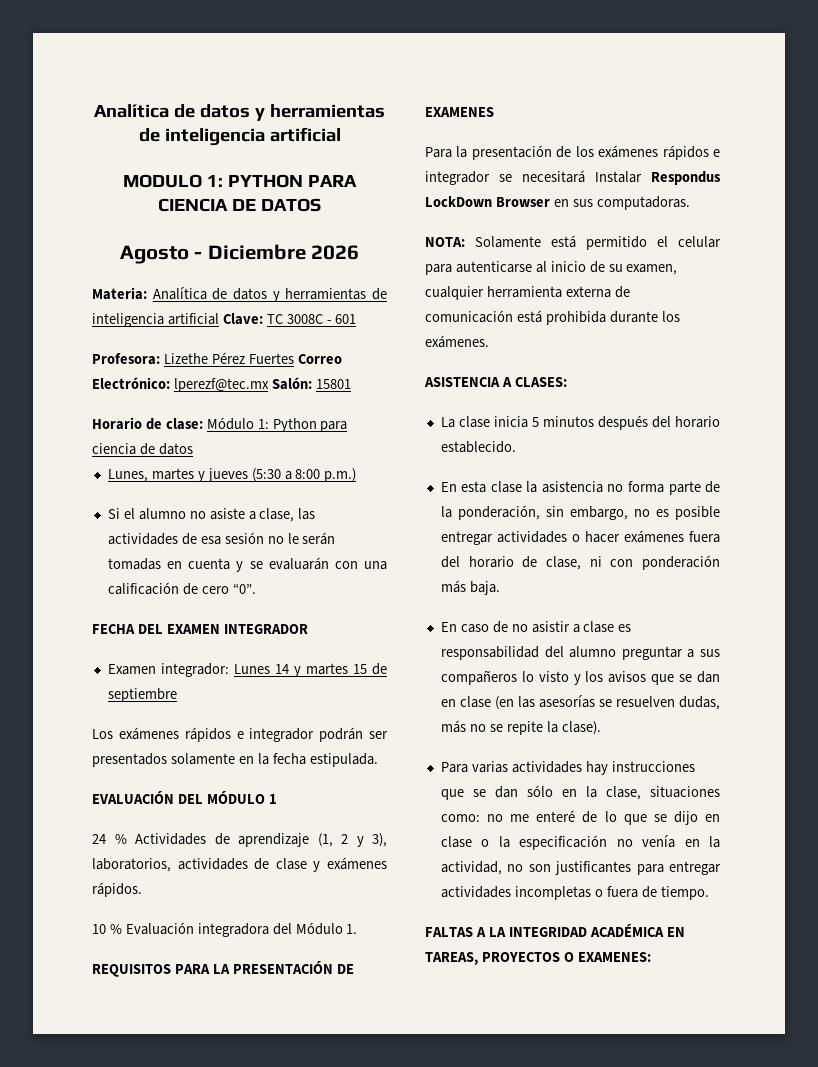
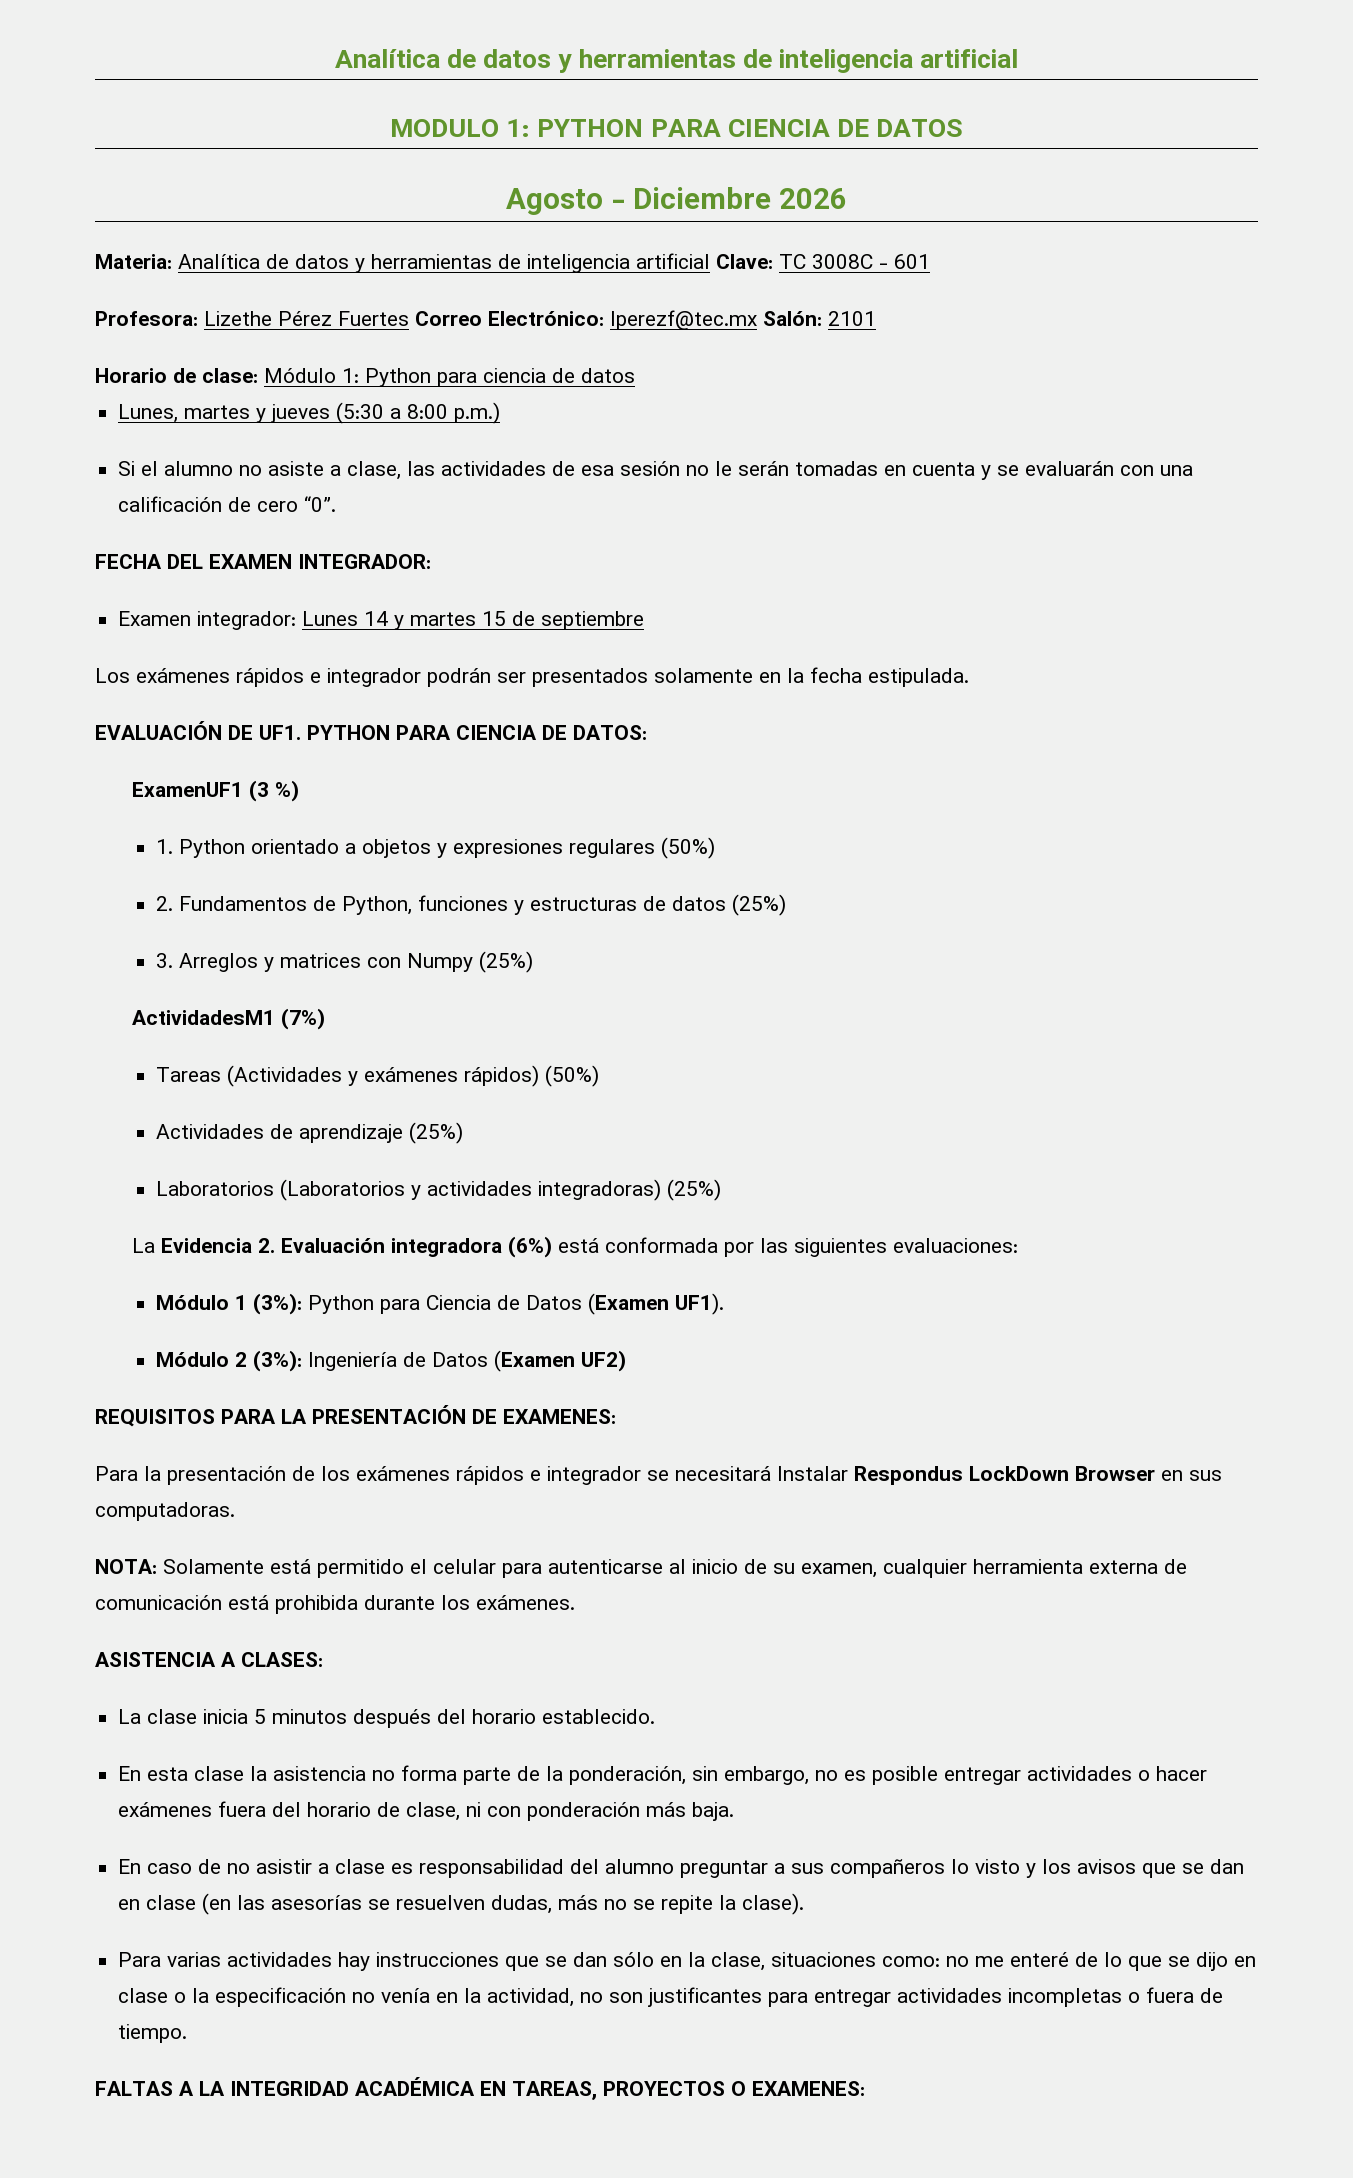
- Profesora: Lizethe Pérez Fuertes Correo Electrónico: lperezf@tec.mx Salón: 15801
+ Profesora: Lizethe Pérez Fuertes Correo Electrónico: lperezf@tec.mx Salón: 2101
- FECHA DEL EXAMEN INTEGRADOR
+ FECHA DEL EXAMEN INTEGRADOR:
- EVALUACIÓN DEL MÓDULO 1
- 24 % Actividades de aprendizaje (1, 2 y 3), laboratorios, actividades de clase y exámenes rápidos.
- 10 % Evaluación integradora del Módulo 1.
+ EVALUACIÓN DE UF1. PYTHON PARA CIENCIA DE DATOS:
+ ExamenUF1 (3 %)
+ 1. Python orientado a objetos y expresiones regulares (50%)
+ 2. Fundamentos de Python, funciones y estructuras de datos (25%)
+ 3. Arreglos y matrices con Numpy (25%)
+ ActividadesM1 (7%)
+ Tareas (Actividades y exámenes rápidos) (50%)
+ Actividades de aprendizaje (25%)
+ Laboratorios (Laboratorios y actividades integradoras) (25%)
+ La Evidencia 2. Evaluación integradora (6%) está conformada por las siguientes evaluaciones:
+ Módulo 1 (3%): Python para Ciencia de Datos (Examen UF1).
+ Módulo 2 (3%): Ingeniería de Datos (Examen UF2)
- REQUISITOS PARA LA PRESENTACIÓN DE EXAMENES
+ REQUISITOS PARA LA PRESENTACIÓN DE EXAMENES:

